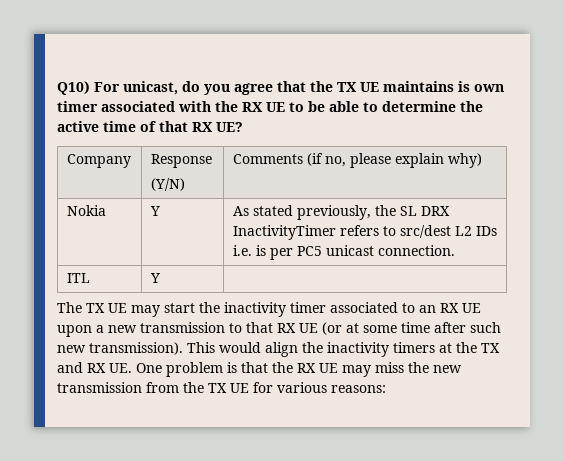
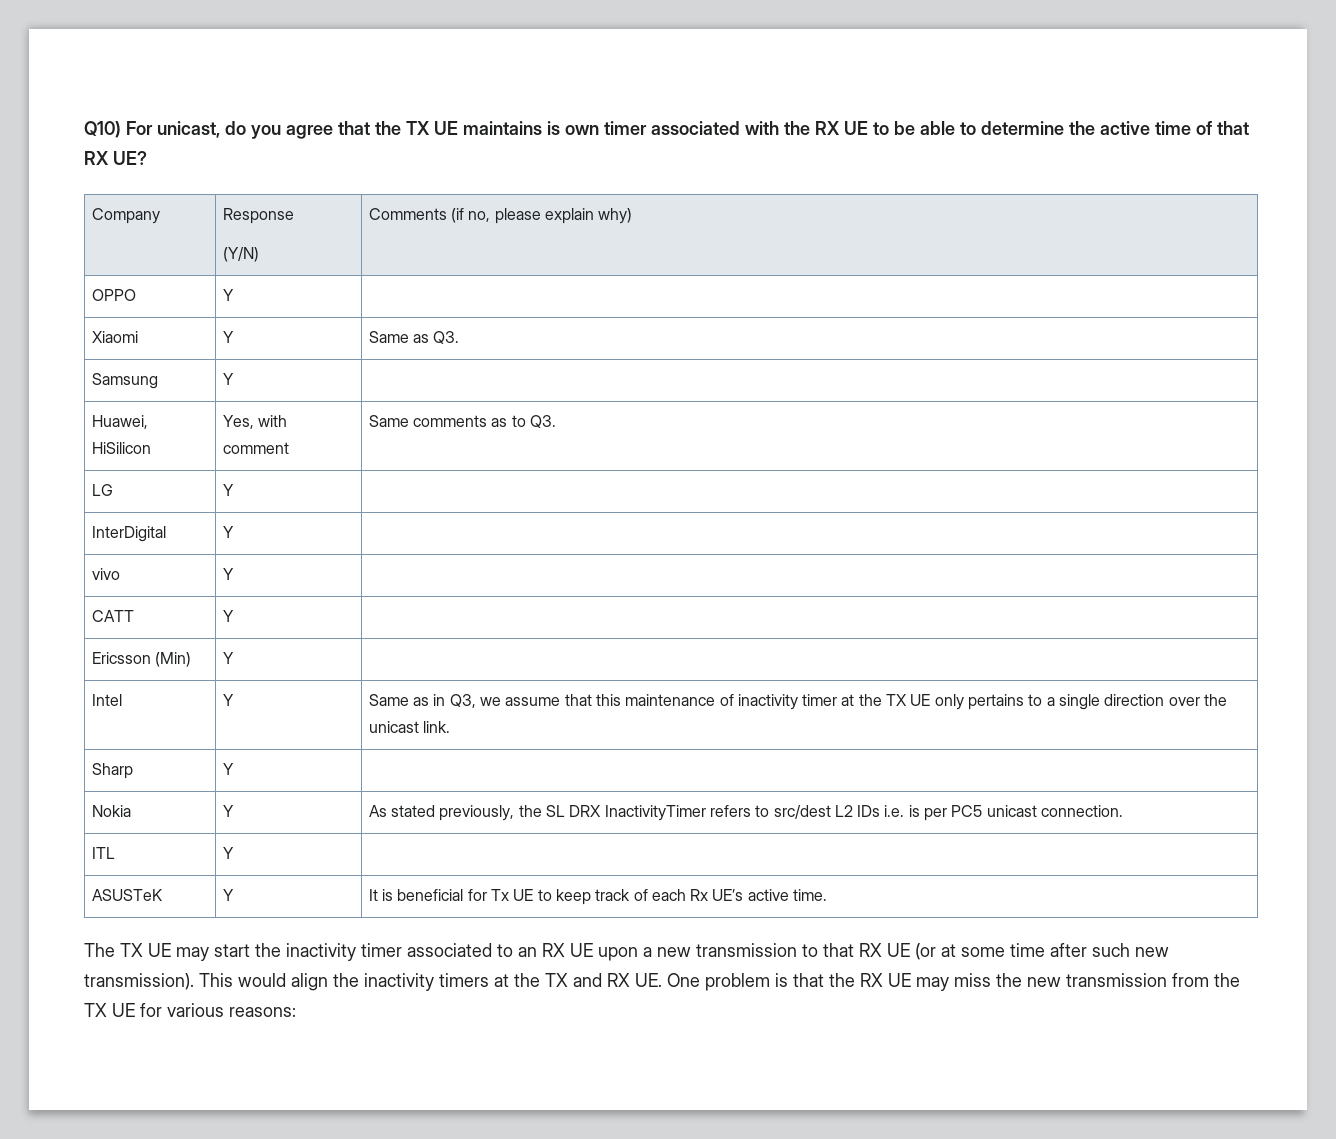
+ OPPO | Y |
+ Xiaomi | Y | Same as Q3.
+ Samsung | Y |
+ Huawei, HiSilicon | Yes, with comment | Same comments as to Q3.
+ LG | Y |
+ InterDigital | Y |
+ vivo | Y |
+ CATT | Y |
+ Ericsson (Min) | Y |
+ Intel | Y | Same as in Q3, we assume that this maintenance of inactivity timer at the TX UE only pertains to a single direction over the unicast link.
+ Sharp | Y |
+ ASUSTeK | Y | It is beneficial for Tx UE to keep track of each Rx UE’s active time.

